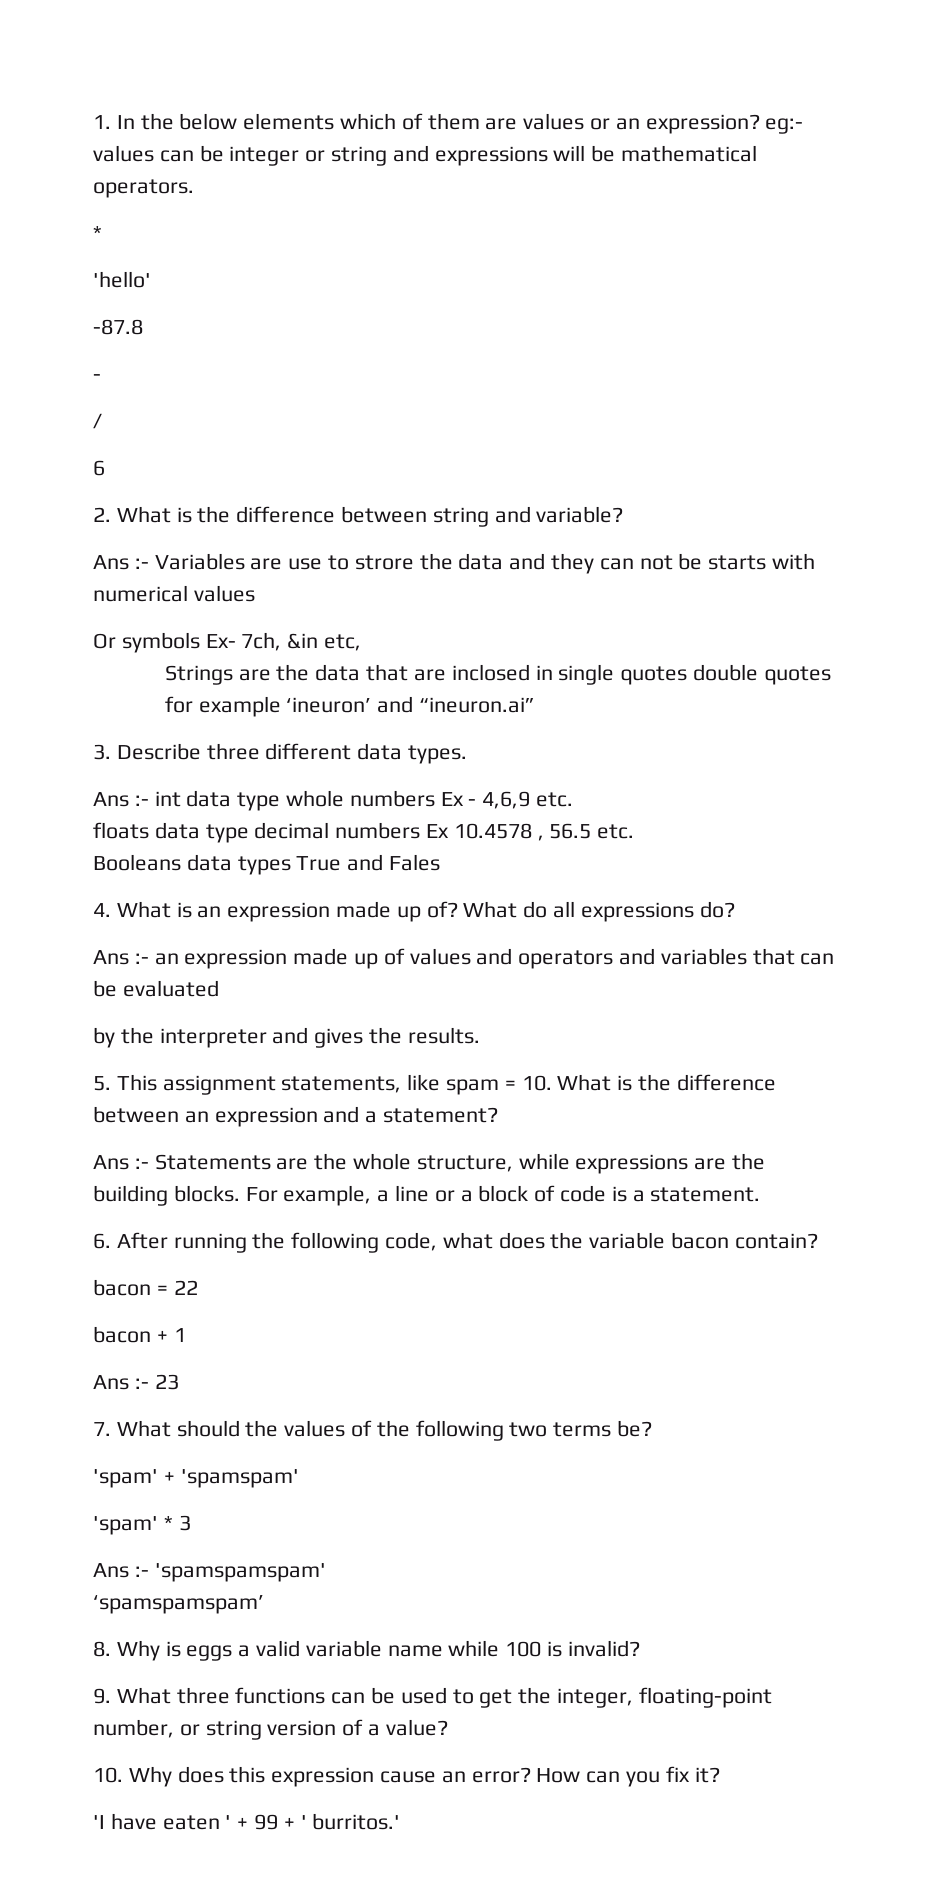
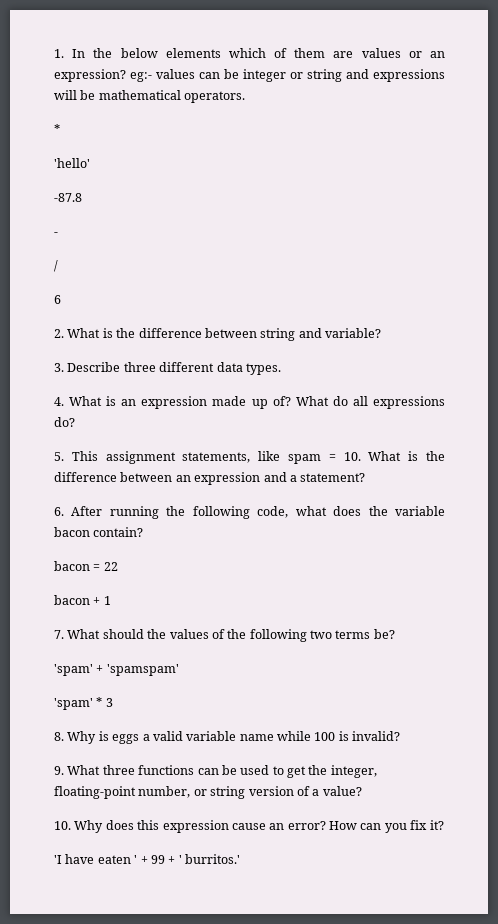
- Ans :- Variables are use to strore the data and they can not be starts with numerical values
- Or symbols Ex- 7ch, &in etc,
- Strings are the data that are inclosed in single quotes double quotes for example ‘ineuron’ and “ineuron.ai”
- Ans :- int data type whole numbers Ex - 4,6,9 etc.
- floats data type decimal numbers Ex 10.4578 , 56.5 etc.
- Booleans data types True and Fales
- Ans :- an expression made up of values and operators and variables that can be evaluated
- by the interpreter and gives the results.
- Ans :- Statements are the whole structure, while expressions are the building blocks. For example, a line or a block of code is a statement.
- Ans :- 23
- Ans :- 'spamspamspam'
- ‘spamspamspam’

